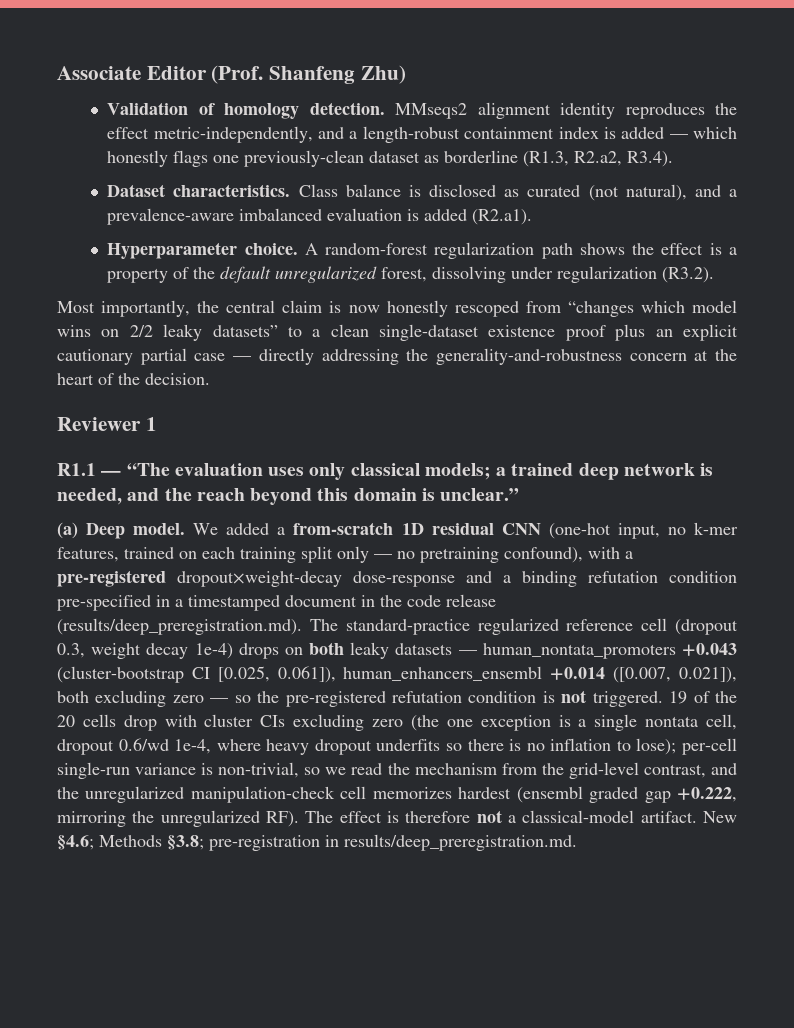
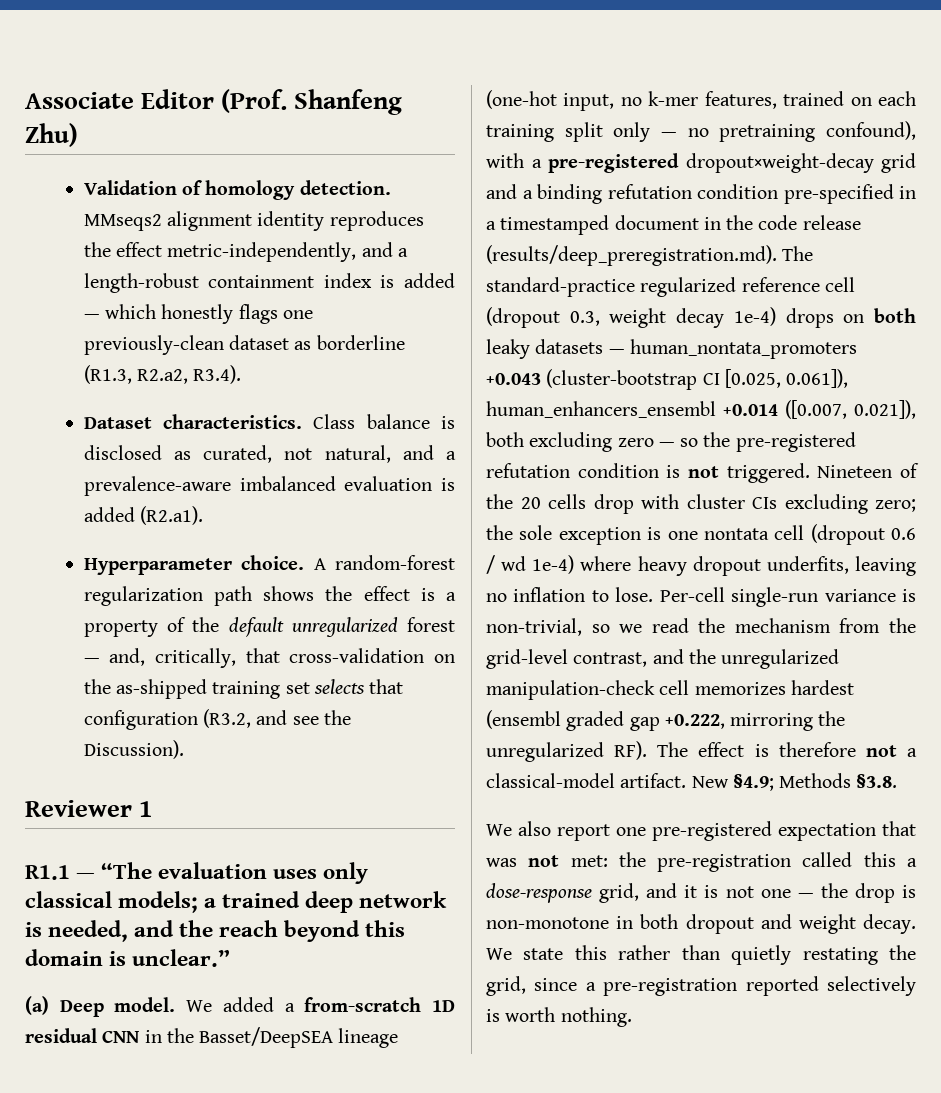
- Class balance is disclosed as curated (not natural), and a prevalence-aware imbalanced evaluation is added (R2.a1).
+ Class balance is disclosed as curated, not natural, and a prevalence-aware imbalanced evaluation is added (R2.a1).
- A random-forest regularization path shows the effect is a property of the default unregularized forest, dissolving under regularization (R3.2).
- Most importantly, the central claim is now honestly rescoped from “changes which model wins on 2/2 leaky datasets” to a clean single-dataset existence proof plus an explicit cautionary partial case — directly addressing the generality-and-robustness concern at the heart of the decision.
+ A random-forest regularization path shows the effect is a property of the default unregularized forest — and, critically, that cross-validation on the as-shipped training set selects that configuration (R3.2, and see the Discussion).
- We added a from-scratch 1D residual CNN (one-hot input, no k-mer features, trained on each training split only — no pretraining confound), with a pre-registered dropout×weight-decay dose-response and a binding refutation condition pre-specified in a timestamped document in the code release (results/deep_preregistration.md). The standard-practice regularized reference cell (dropout 0.3, weight decay 1e-4) drops on both leaky datasets — human_nontata_promoters +0.043 (cluster-bootstrap CI [0.025, 0.061]), human_enhancers_ensembl +0.014 ([0.007, 0.021]), both excluding zero — so the pre-registered refutation condition is not triggered.
+ We added a from-scratch 1D residual CNN in the Basset/DeepSEA lineage (one-hot input, no k-mer features, trained on each training split only — no pretraining confound), with a pre-registered dropout×weight-decay grid and a binding refutation condition pre-specified in a timestamped document in the code release (results/deep_preregistration.md). The standard-practice regularized reference cell (dropout 0.3, weight decay 1e-4) drops on both leaky datasets — human_nontata_promoters +0.043 (cluster-bootstrap CI [0.025, 0.061]), human_enhancers_ensembl +0.014 ([0.007, 0.021]), both excluding zero — so the pre-registered refutation condition is not triggered.
- 19 of the 20 cells drop with cluster CIs excluding zero (the one exception is a single nontata cell, dropout 0.6/wd 1e-4, where heavy dropout underfits so there is no inflation to lose); per-cell single-run variance is non-trivial, so we read the mechanism from the grid-level contrast, and the unregularized manipulation-check cell memorizes hardest (ensembl graded gap +0.222, mirroring the unregularized RF). The effect is therefore not a classical-model artifact.
+ Nineteen of the 20 cells drop with cluster CIs excluding zero; the sole exception is one nontata cell (dropout 0.6 / wd 1e-4) where heavy dropout underfits, leaving no inflation to lose. Per-cell single-run variance is non-trivial, so we read the mechanism from the grid-level contrast, and the unregularized manipulation-check cell memorizes hardest (ensembl graded gap +0.222, mirroring the unregularized RF). The effect is therefore not a classical-model artifact.
- New §4.6; Methods §3.8; pre-registration in results/deep_preregistration.md.
+ New §4.9; Methods §3.8.
+ We also report one pre-registered expectation that was not met: the pre-registration called this a dose-response grid, and it is not one — the drop is non-monotone in both dropout and weight decay. We state this rather than quietly restating the grid, since a pre-registration reported selectively is worth nothing.

